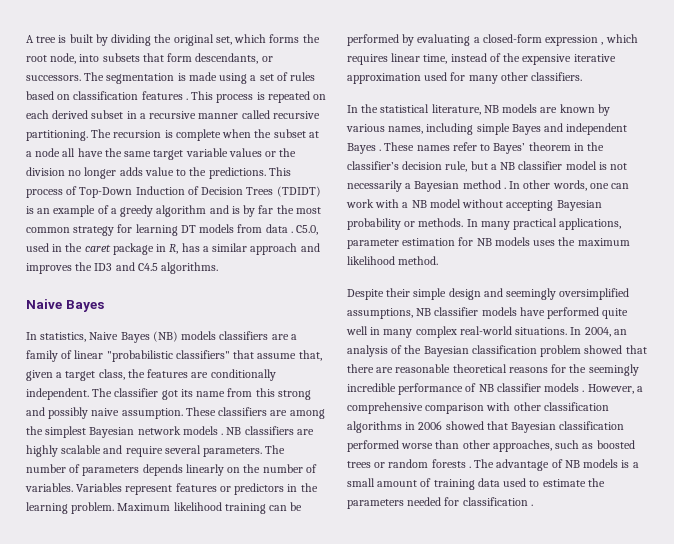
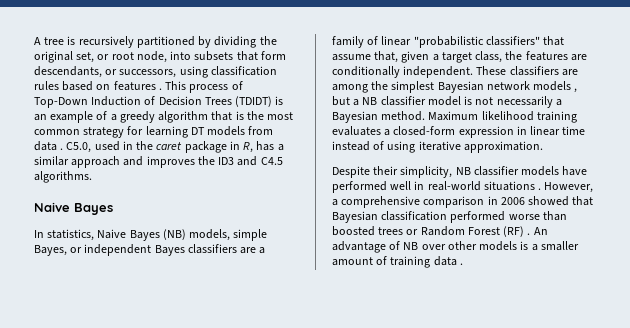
- A tree is built by dividing the original set, which forms the root node, into subsets that form descendants, or successors. The segmentation is made using a set of rules based on classification features .
+ A tree is recursively partitioned by dividing the original set, or root node, into subsets that form descendants, or successors, using classification rules based on features .
- This process is repeated on each derived subset in a recursive manner called recursive partitioning. The recursion is complete when the subset at a node all have the same target variable values or the division no longer adds value to the predictions. This process of Top-Down Induction of Decision Trees (TDIDT) is an example of a greedy algorithm and is by far the most common strategy for learning DT models from data .
+ This process of Top-Down Induction of Decision Trees (TDIDT) is an example of a greedy algorithm that is the most common strategy for learning DT models from data .
- In statistics, Naive Bayes (NB) models classifiers are a family of linear "probabilistic classifiers" that assume that, given a target class, the features are conditionally independent.
+ In statistics, Naive Bayes (NB) models, simple Bayes, or independent Bayes classifiers are a family of linear "probabilistic classifiers" that assume that, given a target class, the features are conditionally independent.
- The classifier got its name from this strong and possibly naive assumption.
- These classifiers are among the simplest Bayesian network models . NB classifiers are highly scalable and require several parameters. The number of parameters depends linearly on the number of variables. Variables represent features or predictors in the learning problem. Maximum likelihood training can be performed by evaluating a closed-form expression , which requires linear time, instead of the expensive iterative approximation used for many other classifiers.
- In the statistical literature, NB models are known by various names, including simple Bayes and independent Bayes . These names refer to Bayes’ theorem in the classifier’s decision rule, but a NB classifier model is not necessarily a Bayesian method . In other words, one can work with a NB model without accepting Bayesian probability or methods. In many practical applications, parameter estimation for NB models uses the maximum likelihood method.
- Despite their simple design and seemingly oversimplified assumptions, NB classifier models have performed quite well in many complex real-world situations. In 2004, an analysis of the Bayesian classification problem showed that there are reasonable theoretical reasons for the seemingly incredible performance of NB classifier models .
+ These classifiers are among the simplest Bayesian network models , but a NB classifier model is not necessarily a Bayesian method. Maximum likelihood training evaluates a closed-form expression in linear time instead of using iterative approximation.
+ Despite their simplicity, NB classifier models have performed well in real-world situations .
- However, a comprehensive comparison with other classification algorithms in 2006 showed that Bayesian classification performed worse than other approaches, such as boosted trees or random forests . The advantage of NB models is a small amount of training data used to estimate the parameters needed for classification .
+ However, a comprehensive comparison in 2006 showed that Bayesian classification performed worse than boosted trees or Random Forest (RF) . An advantage of NB over other models is a smaller amount of training data .

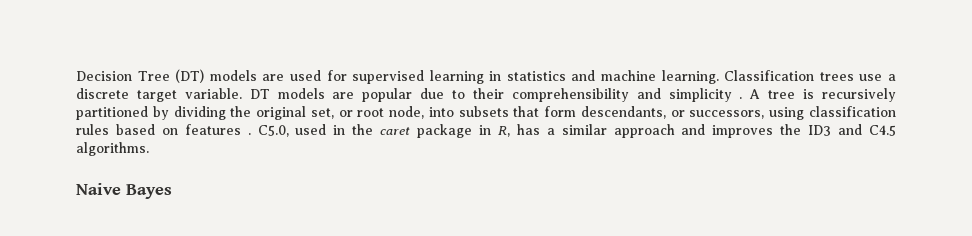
+ Decision Tree (DT) models are used for supervised learning in statistics and machine learning. Classification trees use a discrete target variable. DT models are popular due to their comprehensibility and simplicity .
- This process of Top-Down Induction of Decision Trees (TDIDT) is an example of a greedy algorithm that is the most common strategy for learning DT models from data .
- In statistics, Naive Bayes (NB) models, simple Bayes, or independent Bayes classifiers are a family of linear "probabilistic classifiers" that assume that, given a target class, the features are conditionally independent. These classifiers are among the simplest Bayesian network models , but a NB classifier model is not necessarily a Bayesian method. Maximum likelihood training evaluates a closed-form expression in linear time instead of using iterative approximation.
- Despite their simplicity, NB classifier models have performed well in real-world situations . However, a comprehensive comparison in 2006 showed that Bayesian classification performed worse than boosted trees or Random Forest (RF) . An advantage of NB over other models is a smaller amount of training data .

